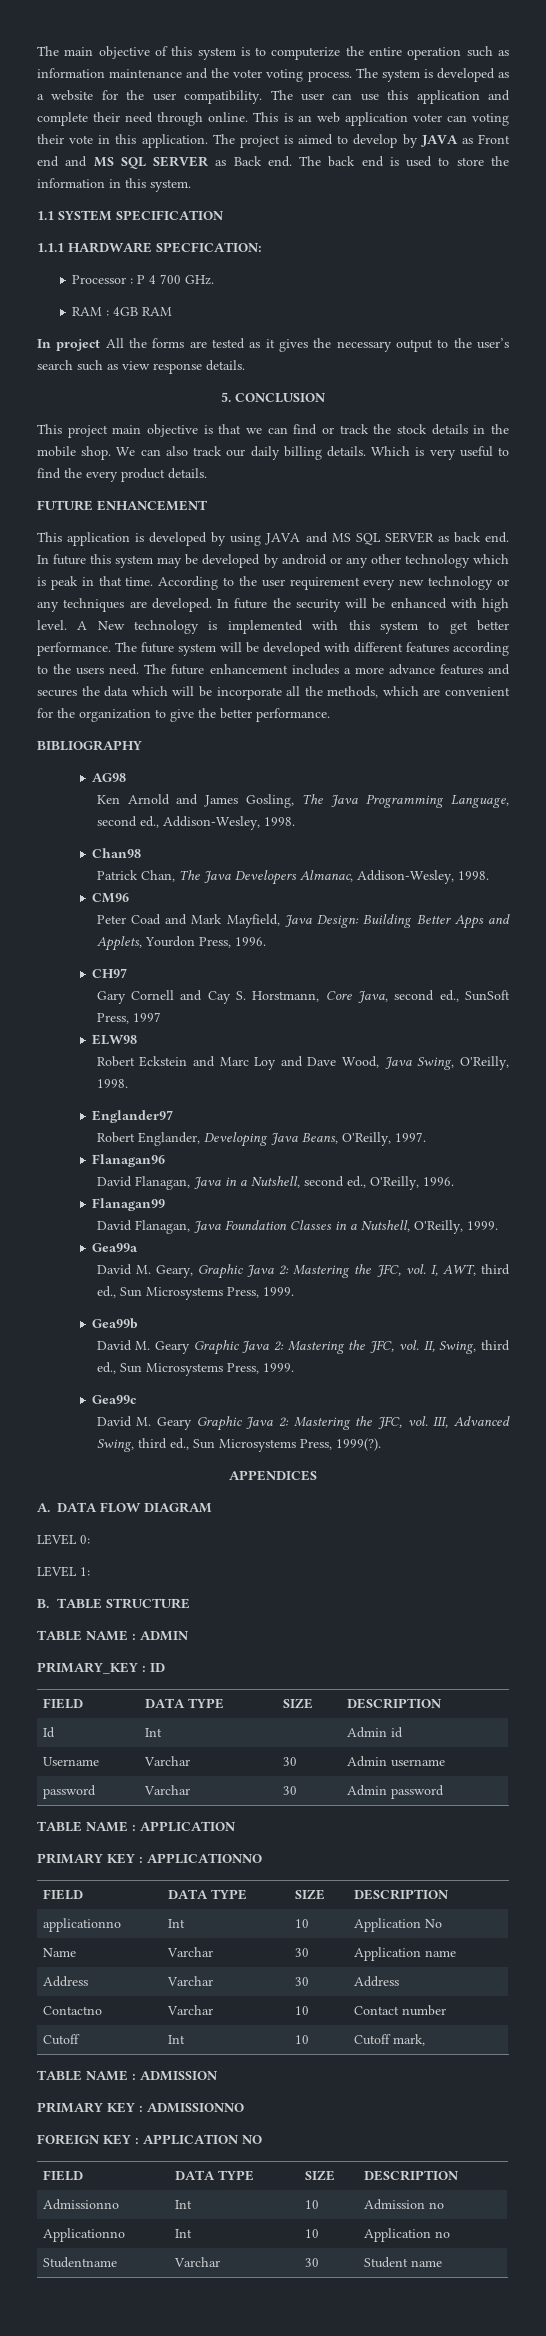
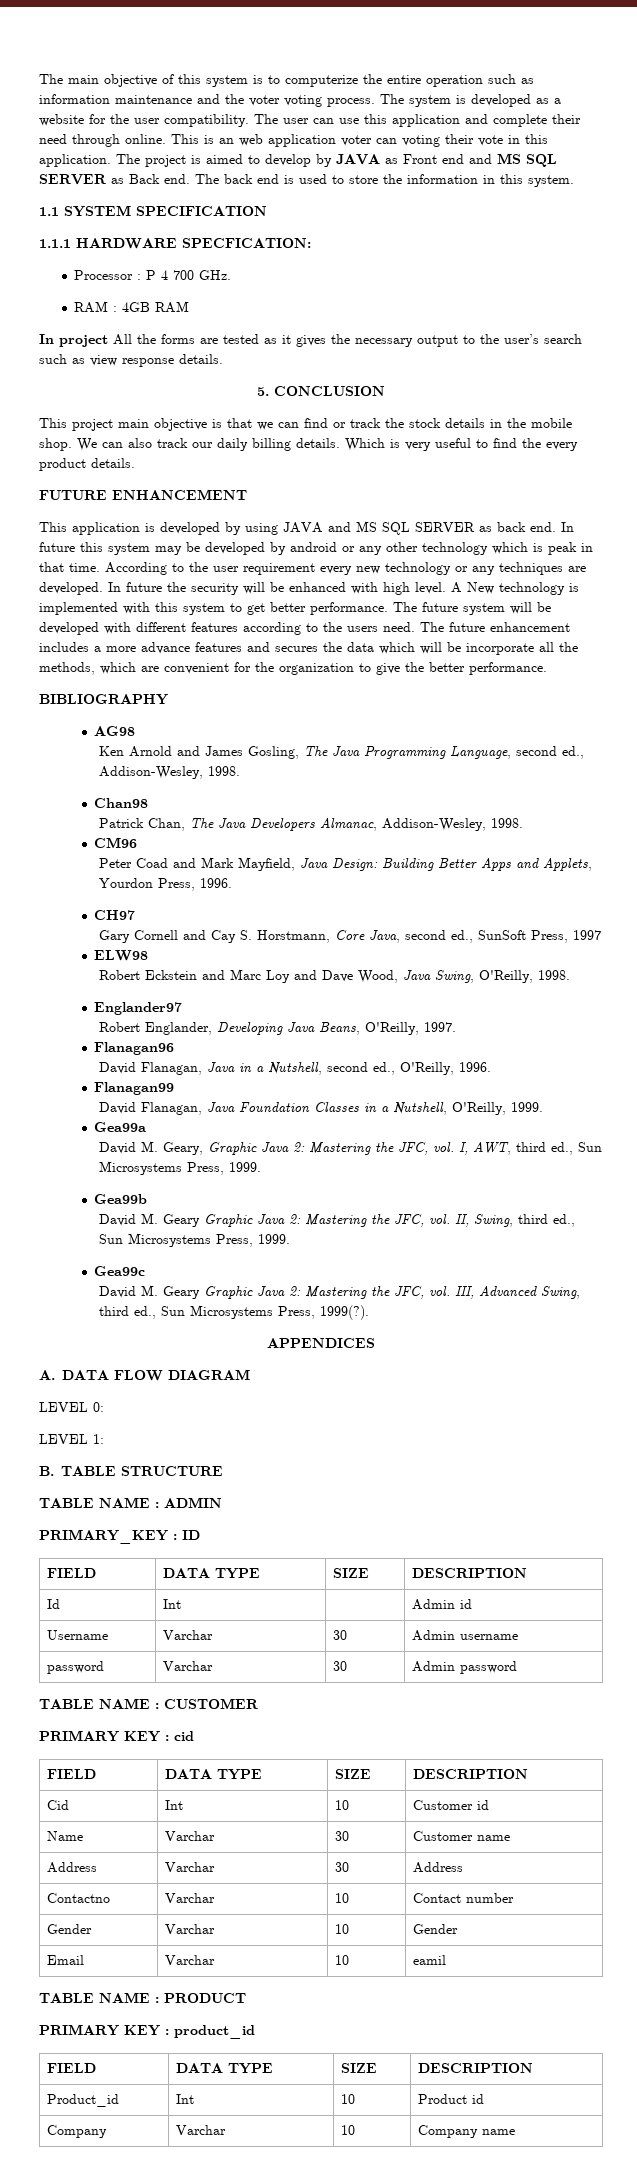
- TABLE NAME : APPLICATION
- PRIMARY KEY : APPLICATIONNO
+ TABLE NAME : CUSTOMER
+ PRIMARY KEY : cid
  FIELD | DATA TYPE | SIZE | DESCRIPTION
- applicationno | Int | 10 | Application No
+ Cid | Int | 10 | Customer id
- Name | Varchar | 30 | Application name
+ Name | Varchar | 30 | Customer name
- Cutoff | Int | 10 | Cutoff mark,
- TABLE NAME : ADMISSION
- PRIMARY KEY : ADMISSIONNO
- FOREIGN KEY : APPLICATION NO
+ Gender | Varchar | 10 | Gender
+ Email | Varchar | 10 | eamil
+ TABLE NAME : PRODUCT
+ PRIMARY KEY : product_id
  FIELD | DATA TYPE | SIZE | DESCRIPTION
- Admissionno | Int | 10 | Admission no
- Applicationno | Int | 10 | Application no
- Studentname | Varchar | 30 | Student name
+ Product_id | Int | 10 | Product id
+ Company | Varchar | 10 | Company name

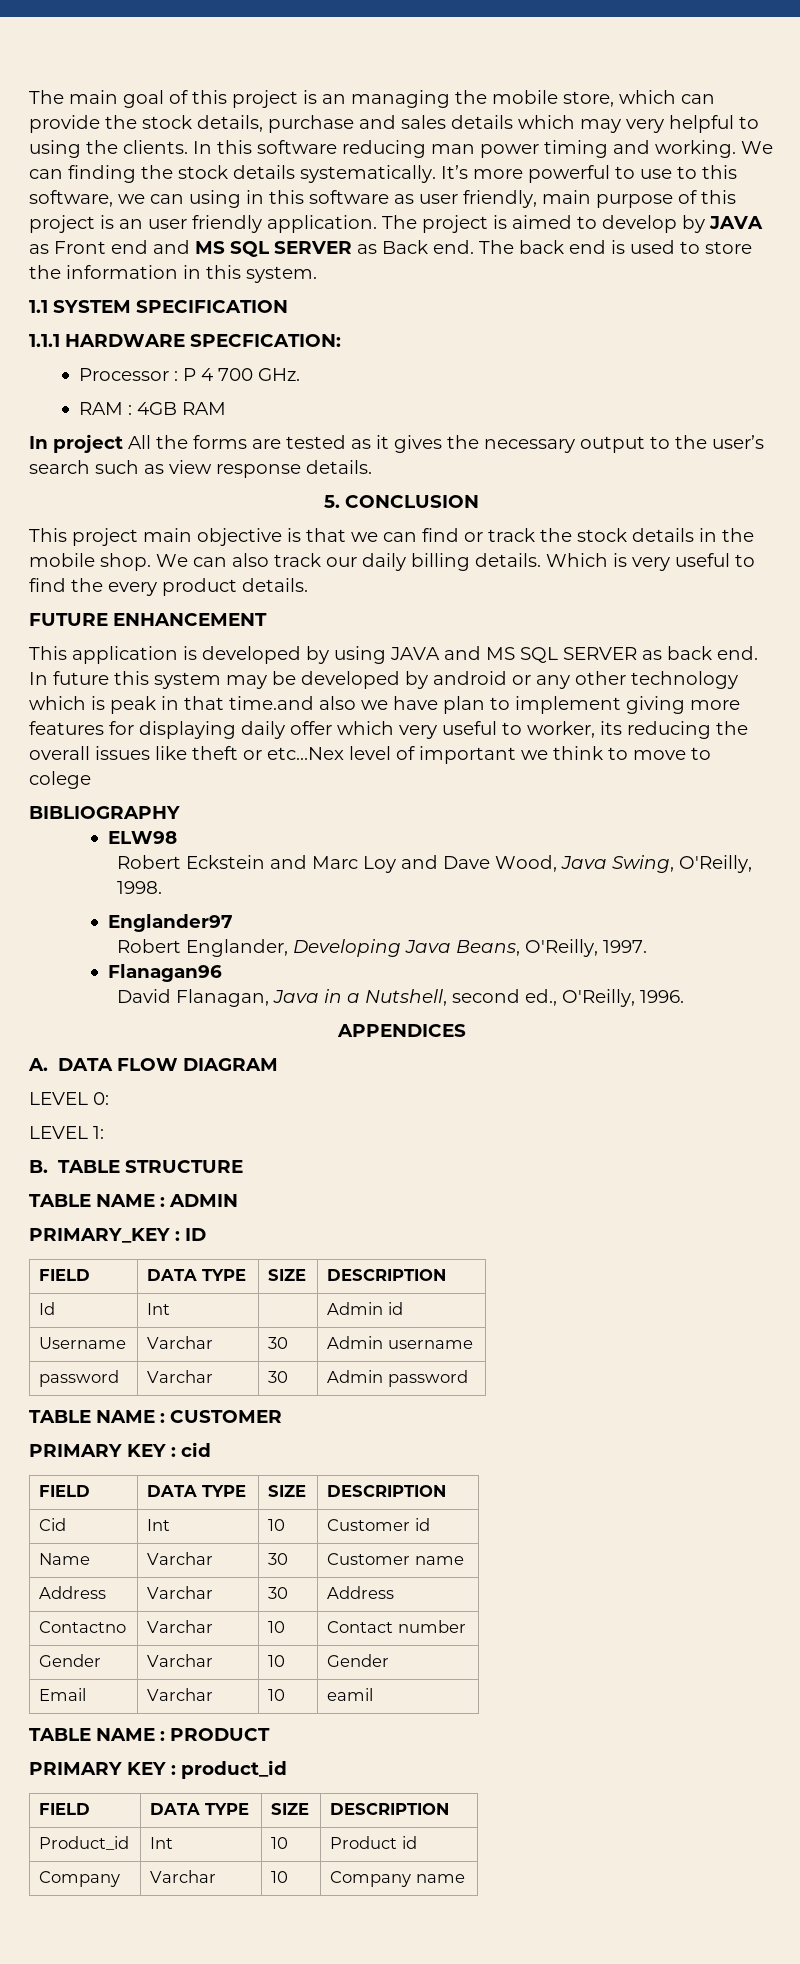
- The main objective of this system is to computerize the entire operation such as information maintenance and the voter voting process. The system is developed as a website for the user compatibility. The user can use this application and complete their need through online. This is an web application voter can voting their vote in this application.
+ The main goal of this project is an managing the mobile store, which can provide the stock details, purchase and sales details which may very helpful to using the clients. In this software reducing man power timing and working. We can finding the stock details systematically. It’s more powerful to use to this software, we can using in this software as user friendly, main purpose of this project is an user friendly application.
- In future this system may be developed by android or any other technology which is peak in that time. According to the user requirement every new technology or any techniques are developed. In future the security will be enhanced with high level. A New technology is implemented with this system to get better performance. The future system will be developed with different features according to the users need. The future enhancement includes a more advance features and secures the data which will be incorporate all the methods, which are convenient for the organization to give the better performance.
+ In future this system may be developed by android or any other technology which is peak in that time.and also we have plan to implement giving more features for displaying daily offer which very useful to worker, its reducing the overall issues like theft or etc…Nex level of important we think to move to colege
  BIBLIOGRAPHY
- AG98
- Ken Arnold and James Gosling, The Java Programming Language, second ed., Addison-Wesley, 1998.
- Chan98
- Patrick Chan, The Java Developers Almanac, Addison-Wesley, 1998.
- CM96
- Peter Coad and Mark Mayfield, Java Design: Building Better Apps and Applets, Yourdon Press, 1996.
- CH97
- Gary Cornell and Cay S. Horstmann, Core Java, second ed., SunSoft Press, 1997
- Flanagan99
- David Flanagan, Java Foundation Classes in a Nutshell, O'Reilly, 1999.
- Gea99a
- David M. Geary, Graphic Java 2: Mastering the JFC, vol. I, AWT, third ed., Sun Microsystems Press, 1999.
- Gea99b
- David M. Geary Graphic Java 2: Mastering the JFC, vol. II, Swing, third ed., Sun Microsystems Press, 1999.
- Gea99c
- David M. Geary Graphic Java 2: Mastering the JFC, vol. III, Advanced Swing, third ed., Sun Microsystems Press, 1999(?).

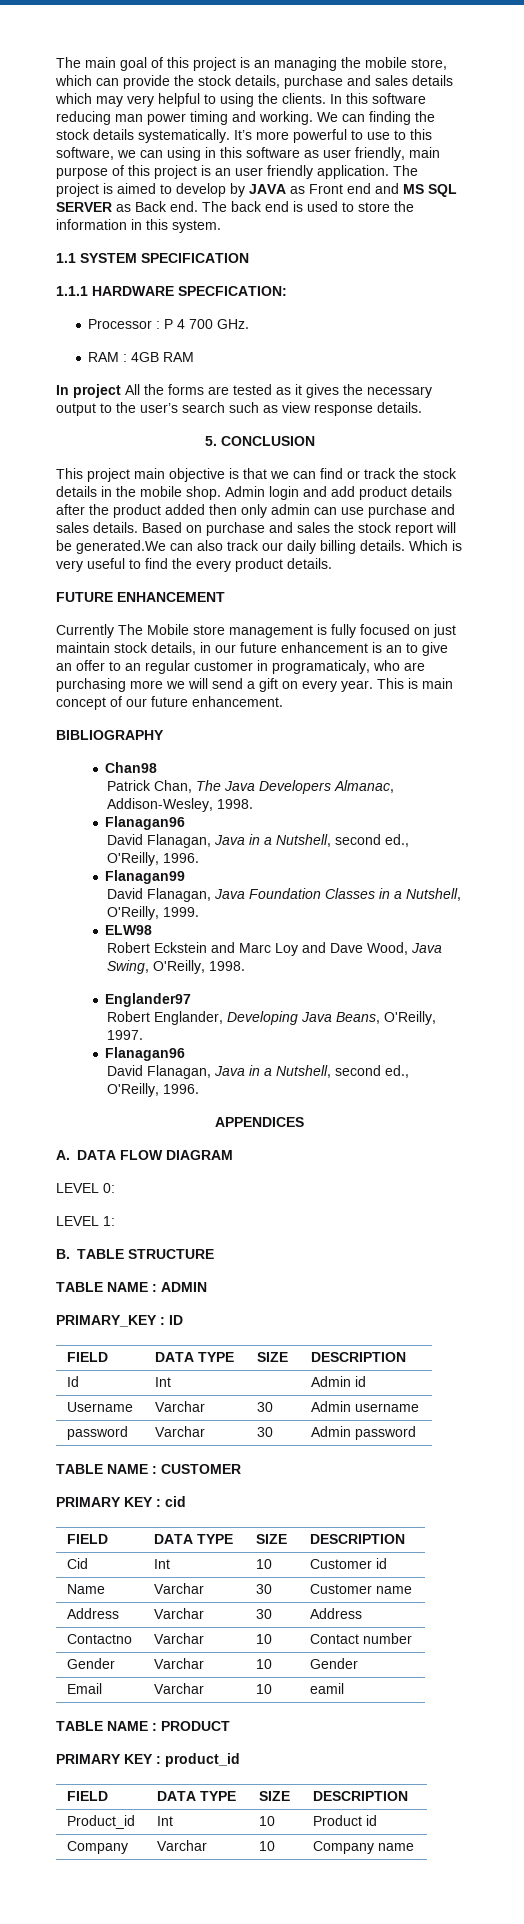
- We can also track our daily billing details.
+ Admin login and add product details after the product added then only admin can use purchase and sales details. Based on purchase and sales the stock report will be generated.We can also track our daily billing details.
- This application is developed by using JAVA and MS SQL SERVER as back end. In future this system may be developed by android or any other technology which is peak in that time.and also we have plan to implement giving more features for displaying daily offer which very useful to worker, its reducing the overall issues like theft or etc…Nex level of important we think to move to colege
+ Currently The Mobile store management is fully focused on just maintain stock details, in our future enhancement is an to give an offer to an regular customer in programaticaly, who are purchasing more we will send a gift on every year. This is main concept of our future enhancement.
  BIBLIOGRAPHY
+ Chan98
+ Patrick Chan, The Java Developers Almanac, Addison-Wesley, 1998.
+ Flanagan96
+ David Flanagan, Java in a Nutshell, second ed., O'Reilly, 1996.
+ Flanagan99
+ David Flanagan, Java Foundation Classes in a Nutshell, O'Reilly, 1999.

